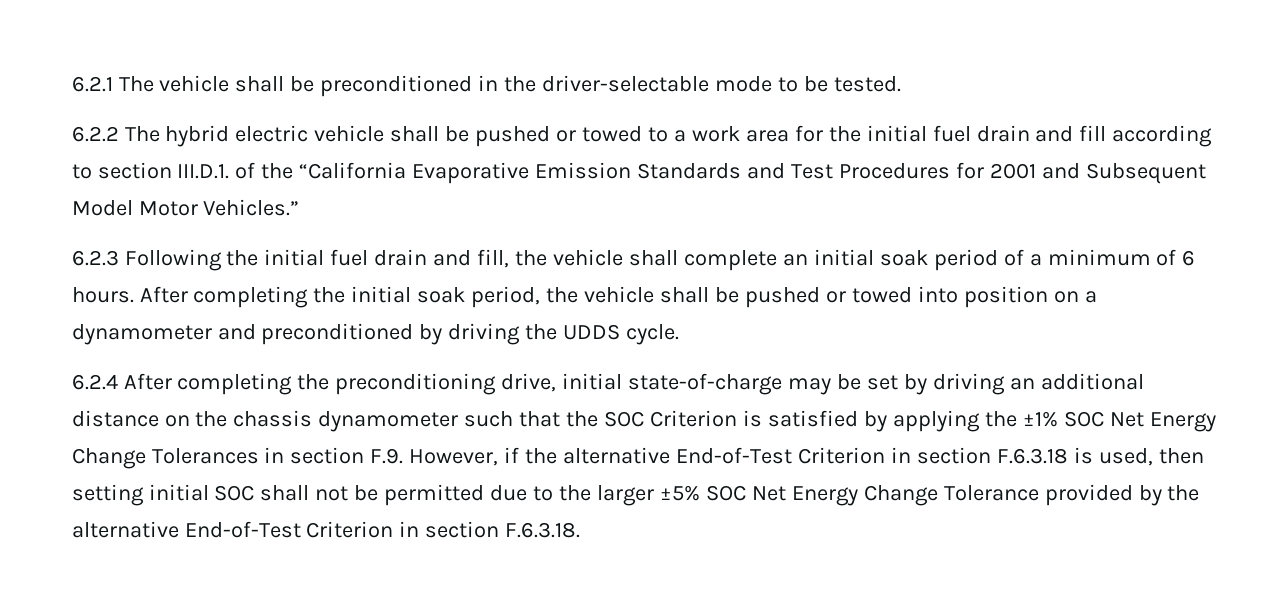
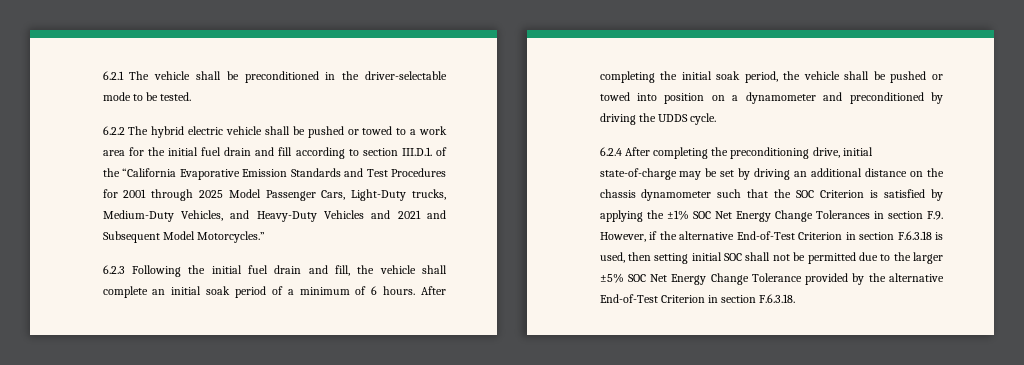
- 6.2.2 The hybrid electric vehicle shall be pushed or towed to a work area for the initial fuel drain and fill according to section III.D.1. of the “California Evaporative Emission Standards and Test Procedures for 2001 and Subsequent Model Motor Vehicles.”
+ 6.2.2 The hybrid electric vehicle shall be pushed or towed to a work area for the initial fuel drain and fill according to section III.D.1. of the “California Evaporative Emission Standards and Test Procedures for 2001 through 2025 Model Passenger Cars, Light-Duty trucks, Medium-Duty Vehicles, and Heavy-Duty Vehicles and 2021 and Subsequent Model Motorcycles.”

